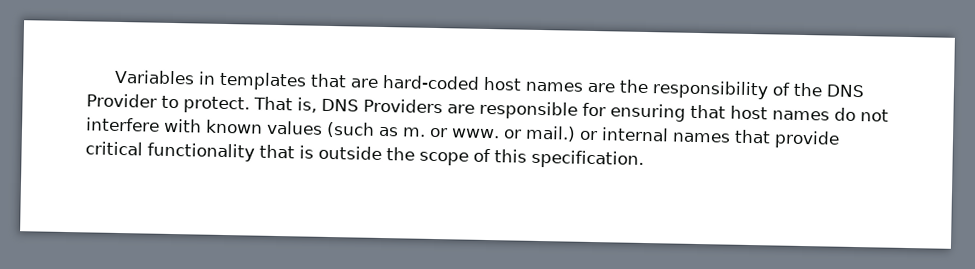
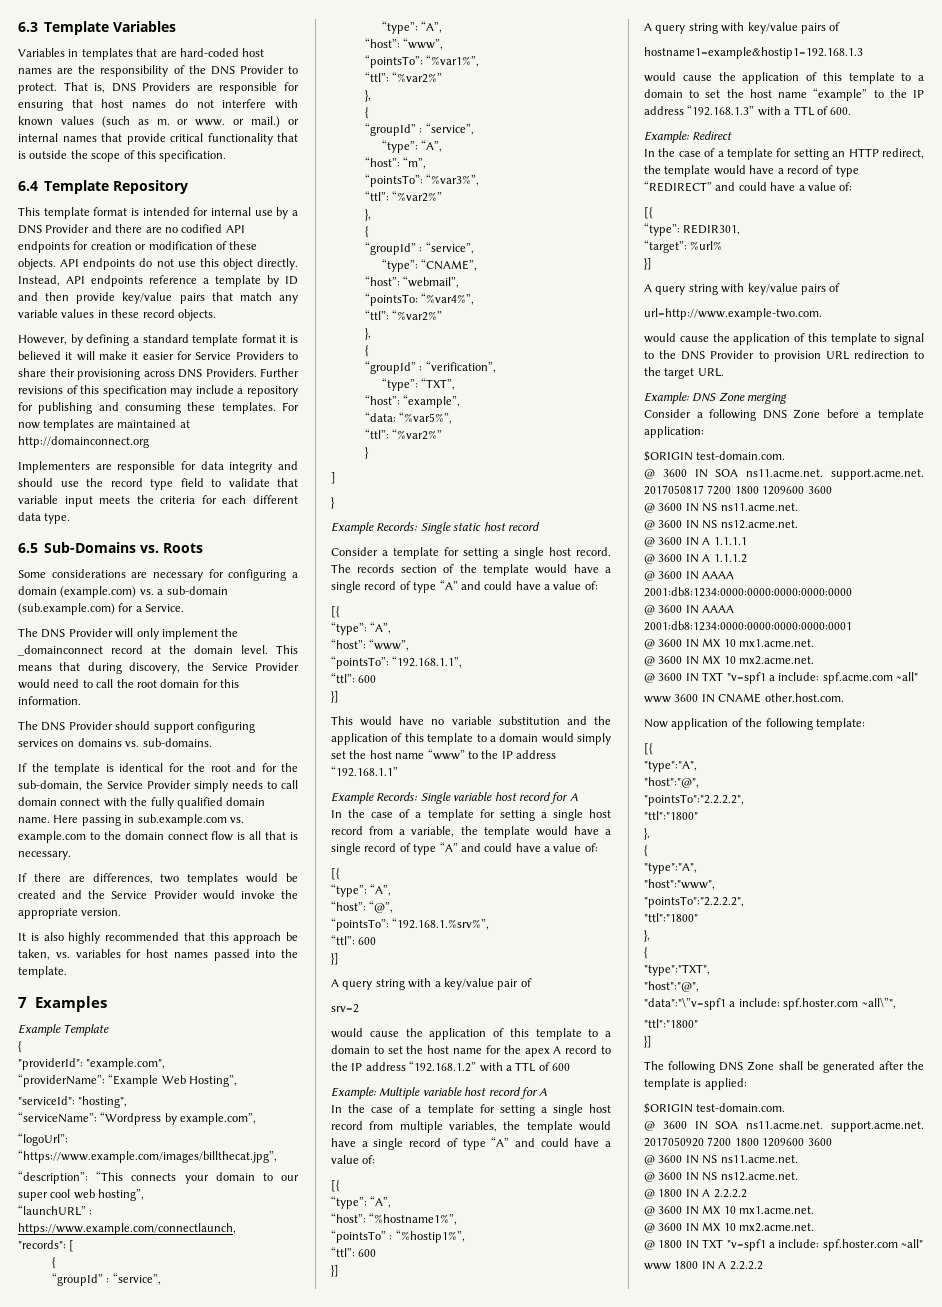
+ 6.3 Template Variables
+ 6.4 Template Repository
+ This template format is intended for internal use by a DNS Provider and there are no codified API endpoints for creation or modification of these objects. API endpoints do not use this object directly. Instead, API endpoints reference a template by ID and then provide key/value pairs that match any variable values in these record objects.
+ However, by defining a standard template format it is believed it will make it easier for Service Providers to share their provisioning across DNS Providers. Further revisions of this specification may include a repository for publishing and consuming these templates. For now templates are maintained at http://domainconnect.org
+ Implementers are responsible for data integrity and should use the record type field to validate that variable input meets the criteria for each different data type.
+ 6.5 Sub-Domains vs. Roots
+ Some considerations are necessary for configuring a domain (example.com) vs. a sub-domain (sub.example.com) for a Service.
+ The DNS Provider will only implement the _domainconnect record at the domain level. This means that during discovery, the Service Provider would need to call the root domain for this information.
+ The DNS Provider should support configuring services on domains vs. sub-domains.
+ If the template is identical for the root and for the sub-domain, the Service Provider simply needs to call domain connect with the fully qualified domain name. Here passing in sub.example.com vs. example.com to the domain connect flow is all that is necessary.
+ If there are differences, two templates would be created and the Service Provider would invoke the appropriate version.
+ It is also highly recommended that this approach be taken, vs. variables for host names passed into the template.
+ 7 Examples
+ Example Template
+ {
+ "providerId": "example.com",
+ “providerName”: “Example Web Hosting”,
+ "serviceId": "hosting",
+ “serviceName”: “Wordpress by example.com”,
+ “logoUrl”: “https://www.example.com/images/billthecat.jpg”,
+ “description”: “This connects your domain to our super cool web hosting”,
+ “launchURL” : https://www.example.com/connectlaunch,
+ "records": [
+ {
+ “groupId” : “service”,
+ “type”: “A”,
+ “host”: “www”,
+ “pointsTo”: “%var1%”,
+ “ttl”: “%var2%”
+ },
+ {
+ “groupId” : “service”,
+ “type”: “A”,
+ “host”: “m”,
+ “pointsTo”: “%var3%”,
+ “ttl”: “%var2%”
+ },
+ {
+ “groupId” : “service”,
+ “type”: “CNAME”,
+ “host”: “webmail”,
+ “pointsTo: “%var4%”,
+ “ttl”: “%var2%”
+ },
+ {
+ “groupId” : “verification”,
+ “type”: “TXT”,
+ “host”: “example”,
+ “data: “%var5%”,
+ “ttl”: “%var2%”
+ }
+ ]
+ }
+ Example Records: Single static host record
+ Consider a template for setting a single host record. The records section of the template would have a single record of type “A” and could have a value of:
+ [{
+ “type”: “A”,
+ “host”: “www”,
+ “pointsTo”: “192.168.1.1”,
+ “ttl”: 600
+ }]
+ This would have no variable substitution and the application of this template to a domain would simply set the host name “www” to the IP address “192.168.1.1”
+ Example Records: Single variable host record for A
+ In the case of a template for setting a single host record from a variable, the template would have a single record of type “A” and could have a value of:
+ [{
+ “type”: “A”,
+ “host”: “@”,
+ “pointsTo”: “192.168.1.%srv%”,
+ “ttl”: 600
+ }]
+ A query string with a key/value pair of
+ srv=2
+ would cause the application of this template to a domain to set the host name for the apex A record to the IP address “192.168.1.2” with a TTL of 600
+ Example: Multiple variable host record for A
+ In the case of a template for setting a single host record from multiple variables, the template would have a single record of type “A” and could have a value of:
+ [{
+ “type”: “A”,
+ “host”: “%hostname1%”,
+ “pointsTo” : “%hostip1%”,
+ “ttl”: 600
+ }]
+ A query string with key/value pairs of
+ hostname1=example&hostip1=192.168.1.3
+ would cause the application of this template to a domain to set the host name “example” to the IP address “192.168.1.3” with a TTL of 600.
+ Example: Redirect
+ In the case of a template for setting an HTTP redirect, the template would have a record of type “REDIRECT” and could have a value of:
+ [{
+ “type”: REDIR301,
+ “target”: %url%
+ }]
+ A query string with key/value pairs of
+ url=http://www.example-two.com.
+ would cause the application of this template to signal to the DNS Provider to provision URL redirection to the target URL.
+ Example: DNS Zone merging
+ Consider a following DNS Zone before a template application:
+ $ORIGIN test-domain.com.
+ @ 3600 IN SOA ns11.acme.net. support.acme.net. 2017050817 7200 1800 1209600 3600
+ @ 3600 IN NS ns11.acme.net.
+ @ 3600 IN NS ns12.acme.net.
+ @ 3600 IN A 1.1.1.1
+ @ 3600 IN A 1.1.1.2
+ @ 3600 IN AAAA 2001:db8:1234:0000:0000:0000:0000:0000
+ @ 3600 IN AAAA 2001:db8:1234:0000:0000:0000:0000:0001
+ @ 3600 IN MX 10 mx1.acme.net.
+ @ 3600 IN MX 10 mx2.acme.net.
+ @ 3600 IN TXT "v=spf1 a include: spf.acme.com ~all"
+ www 3600 IN CNAME other.host.com.
+ Now application of the following template:
+ [{
+ "type":"A",
+ "host":"@",
+ "pointsTo":"2.2.2.2",
+ "ttl":"1800"
+ },
+ {
+ "type":"A",
+ "host":"www",
+ "pointsTo":"2.2.2.2",
+ "ttl":"1800"
+ },
+ {
+ "type":"TXT",
+ "host":"@",
+ "data":"\”v=spf1 a include: spf.hoster.com ~all\”",
+ "ttl":"1800"
+ }]
+ The following DNS Zone shall be generated after the template is applied:
+ $ORIGIN test-domain.com.
+ @ 3600 IN SOA ns11.acme.net. support.acme.net. 2017050920 7200 1800 1209600 3600
+ @ 3600 IN NS ns11.acme.net.
+ @ 3600 IN NS ns12.acme.net.
+ @ 1800 IN A 2.2.2.2
+ @ 3600 IN MX 10 mx1.acme.net.
+ @ 3600 IN MX 10 mx2.acme.net.
+ @ 1800 IN TXT "v=spf1 a include: spf.hoster.com ~all"
+ www 1800 IN A 2.2.2.2

